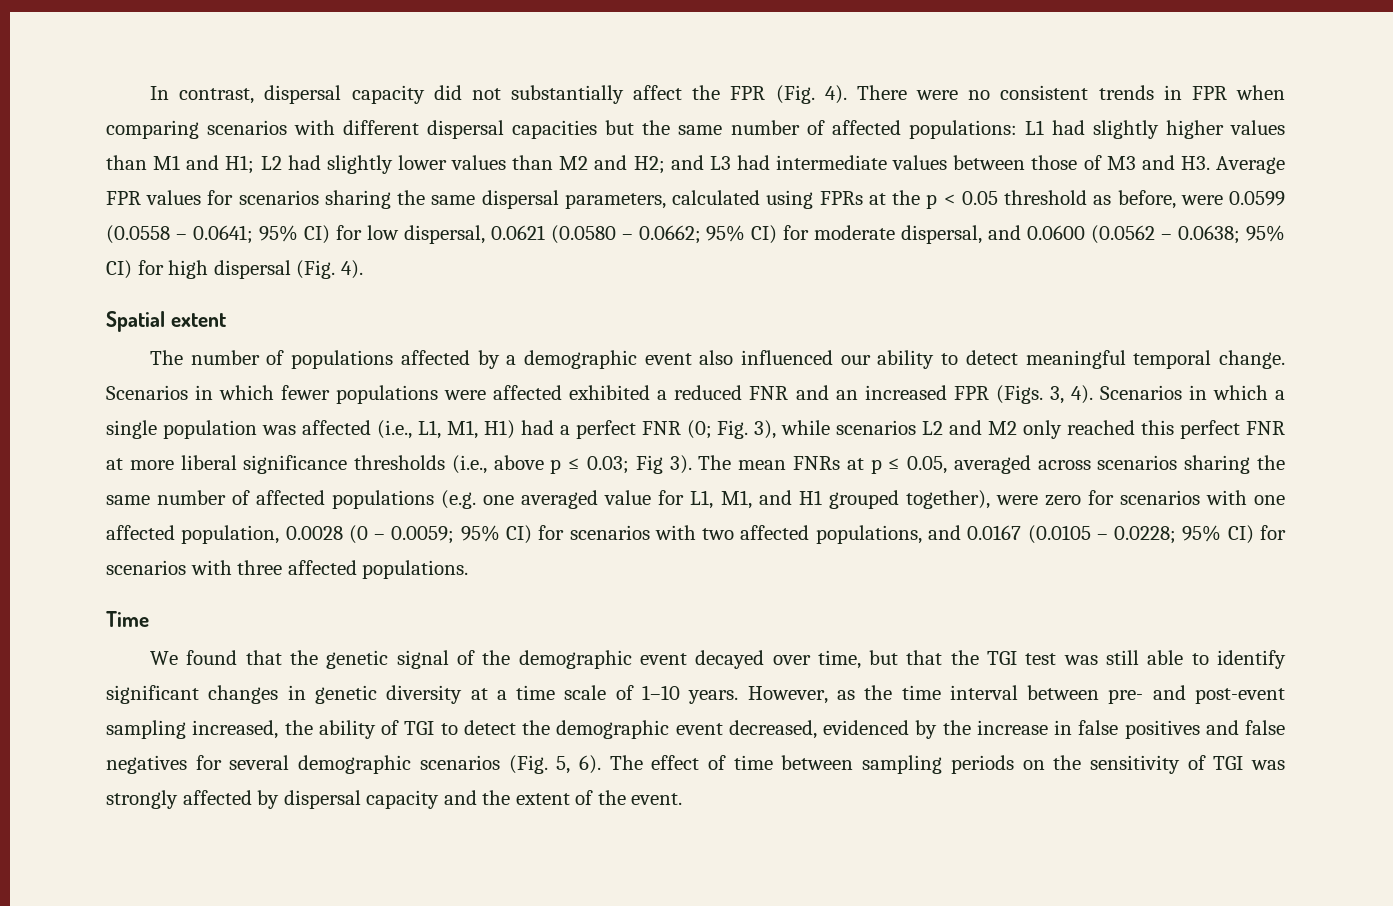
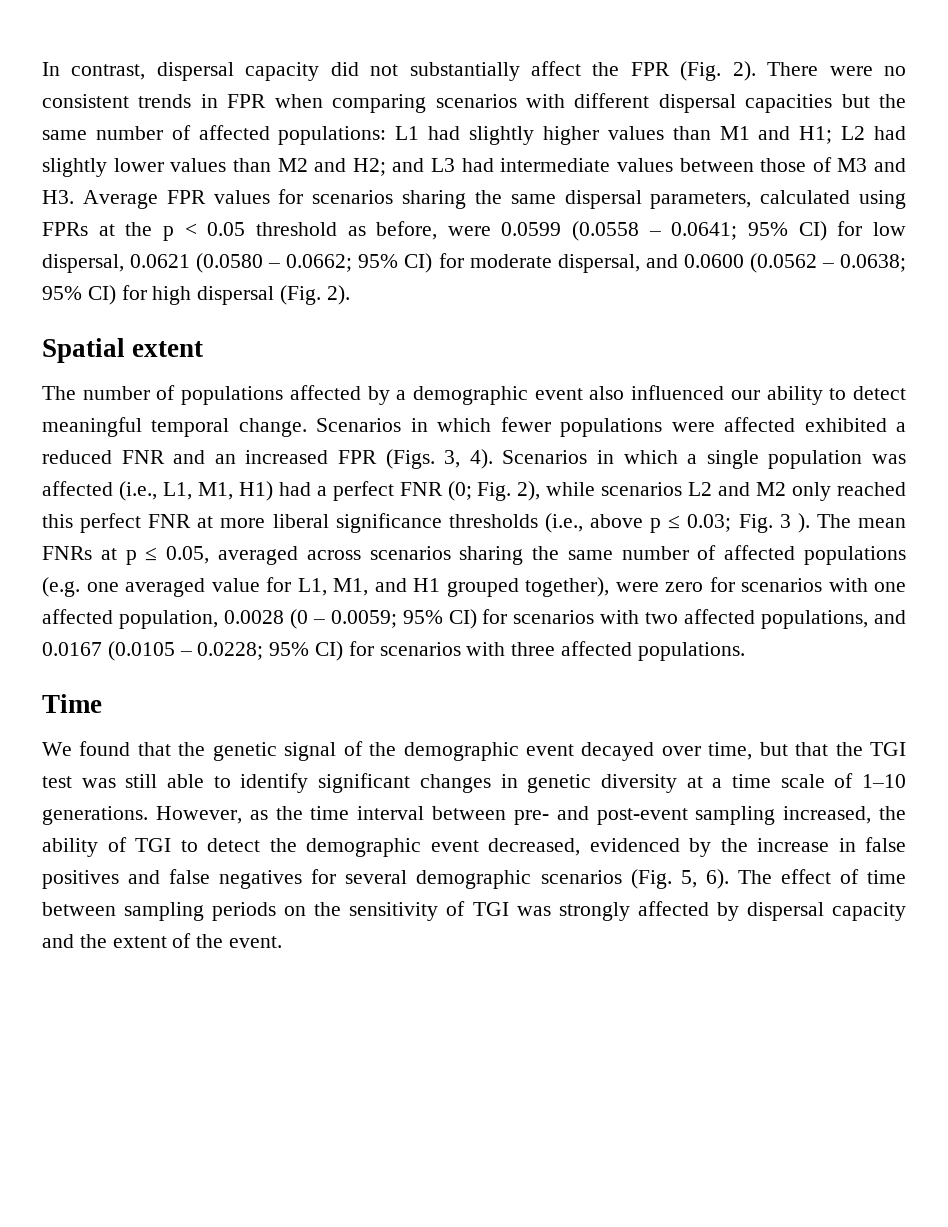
- In contrast, dispersal capacity did not substantially affect the FPR (Fig. 4).
+ In contrast, dispersal capacity did not substantially affect the FPR (Fig. 2).
- 95% CI) for high dispersal (Fig. 4).
+ 95% CI) for high dispersal (Fig. 2).
- Scenarios in which a single population was affected (i.e., L1, M1, H1) had a perfect FNR (0; Fig. 3), while scenarios L2 and M2 only reached this perfect FNR at more liberal significance thresholds (i.e., above p ≤ 0.03; Fig 3).
+ Scenarios in which a single population was affected (i.e., L1, M1, H1) had a perfect FNR (0; Fig. 2), while scenarios L2 and M2 only reached this perfect FNR at more liberal significance thresholds (i.e., above p ≤ 0.03; Fig. 3 ).
- We found that the genetic signal of the demographic event decayed over time, but that the TGI test was still able to identify significant changes in genetic diversity at a time scale of 1–10 years.
+ We found that the genetic signal of the demographic event decayed over time, but that the TGI test was still able to identify significant changes in genetic diversity at a time scale of 1–10 generations.

